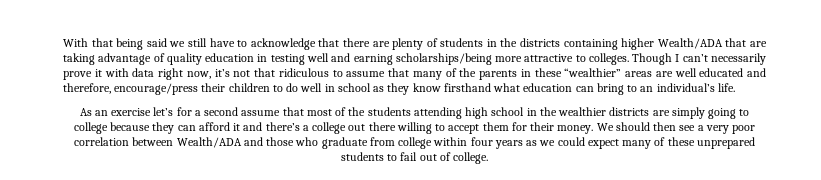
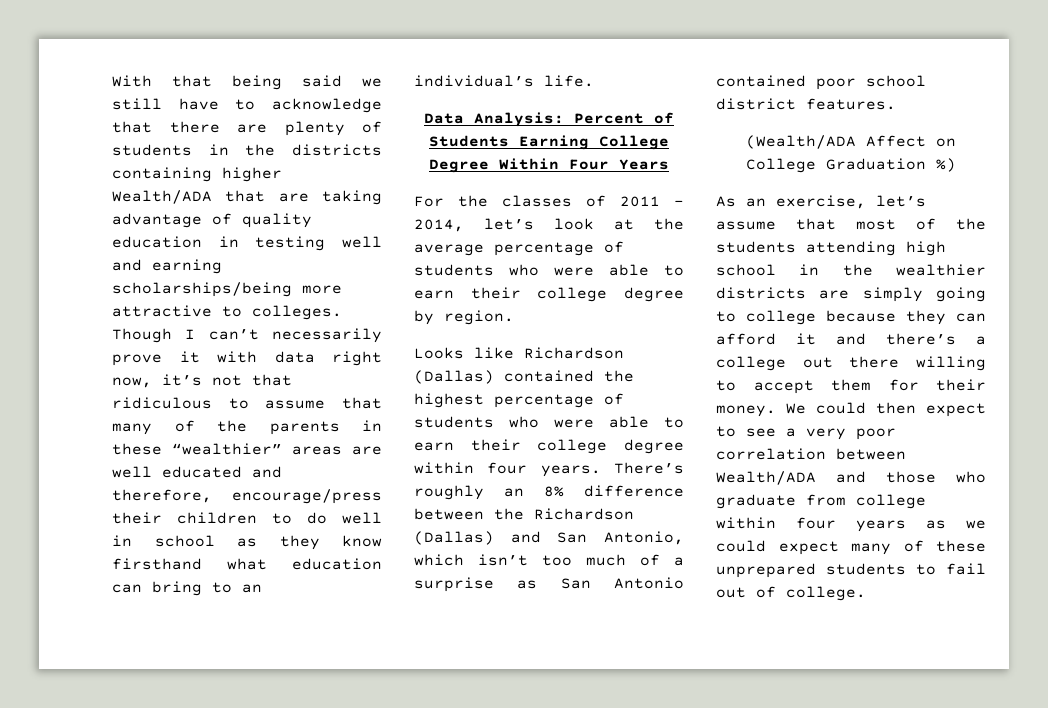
- As an exercise let’s for a second assume that most of the students attending high school in the wealthier districts are simply going to college because they can afford it and there’s a college out there willing to accept them for their money.
+ Data Analysis: Percent of Students Earning College Degree Within Four Years
+ For the classes of 2011 – 2014, let’s look at the average percentage of students who were able to earn their college degree by region.
+ Looks like Richardson (Dallas) contained the highest percentage of students who were able to earn their college degree within four years. There’s roughly an 8% difference between the Richardson (Dallas) and San Antonio, which isn’t too much of a surprise as San Antonio contained poor school district features.
+ (Wealth/ADA Affect on College Graduation %)
+ As an exercise, let’s assume that most of the students attending high school in the wealthier districts are simply going to college because they can afford it and there’s a college out there willing to accept them for their money.
- We should then see a very poor correlation between Wealth/ADA and those who graduate from college within four years as we could expect many of these unprepared students to fail out of college.
+ We could then expect to see a very poor correlation between Wealth/ADA and those who graduate from college within four years as we could expect many of these unprepared students to fail out of college.

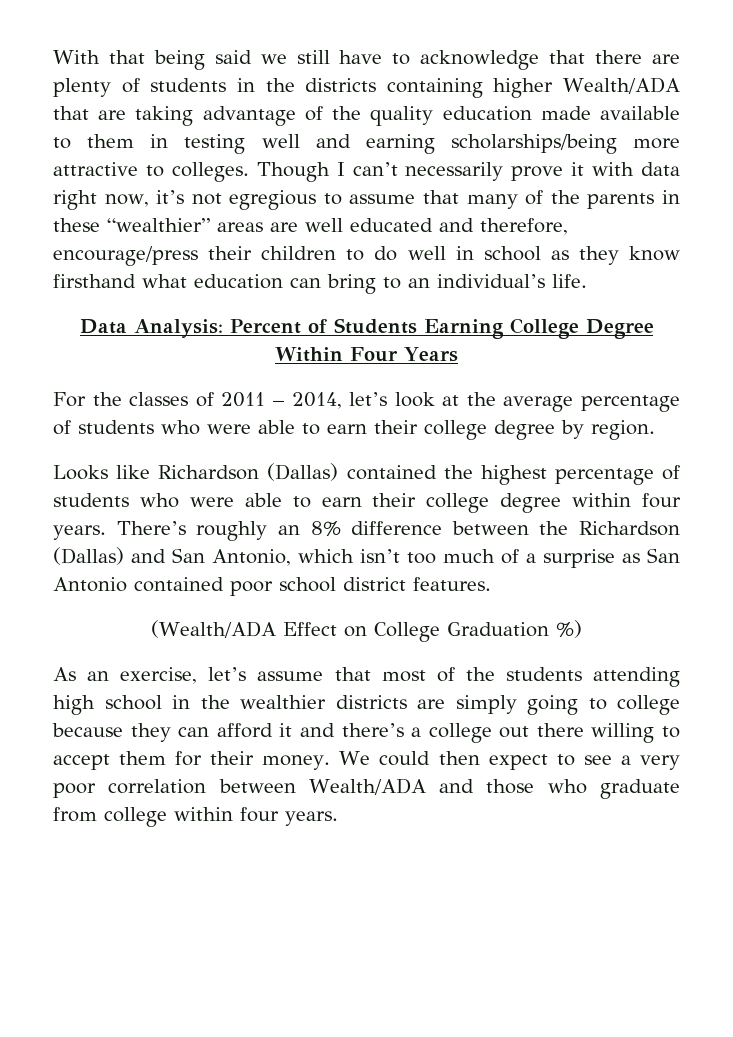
- With that being said we still have to acknowledge that there are plenty of students in the districts containing higher Wealth/ADA that are taking advantage of quality education in testing well and earning scholarships/being more attractive to colleges.
+ With that being said we still have to acknowledge that there are plenty of students in the districts containing higher Wealth/ADA that are taking advantage of the quality education made available to them in testing well and earning scholarships/being more attractive to colleges.
- Though I can’t necessarily prove it with data right now, it’s not that ridiculous to assume that many of the parents in these “wealthier” areas are well educated and therefore, encourage/press their children to do well in school as they know firsthand what education can bring to an individual’s life.
+ Though I can’t necessarily prove it with data right now, it’s not egregious to assume that many of the parents in these “wealthier” areas are well educated and therefore, encourage/press their children to do well in school as they know firsthand what education can bring to an individual’s life.
- (Wealth/ADA Affect on College Graduation %)
+ (Wealth/ADA Effect on College Graduation %)
- We could then expect to see a very poor correlation between Wealth/ADA and those who graduate from college within four years as we could expect many of these unprepared students to fail out of college.
+ We could then expect to see a very poor correlation between Wealth/ADA and those who graduate from college within four years.

